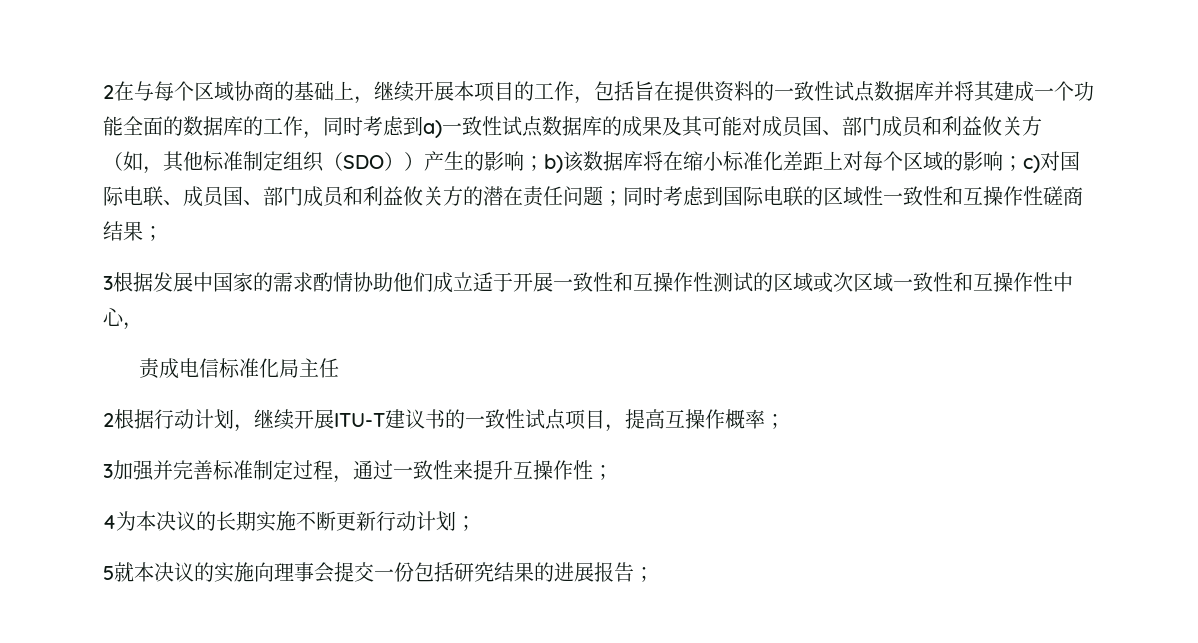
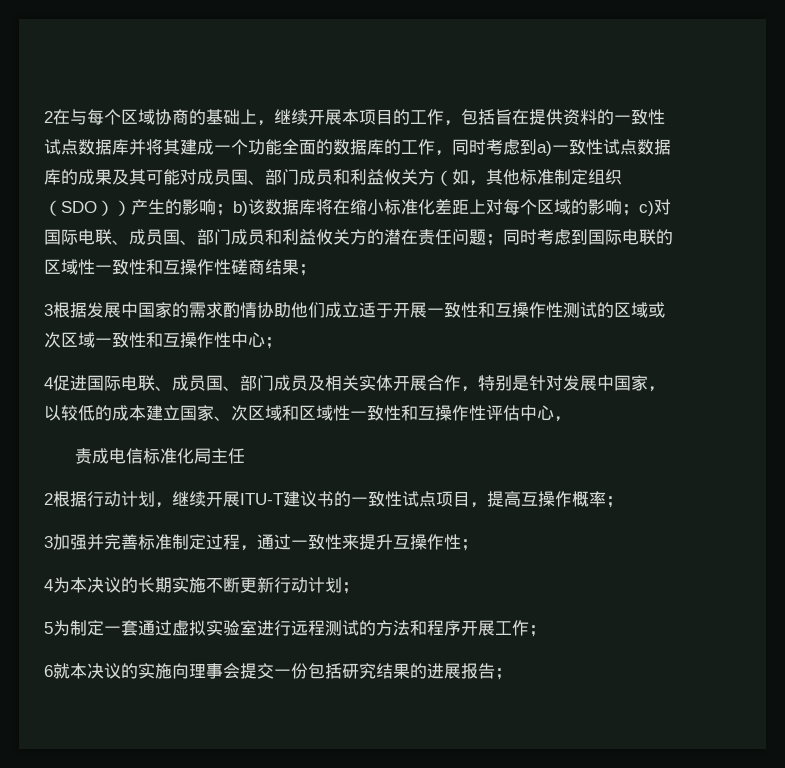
- 3根据发展中国家的需求酌情协助他们成立适于开展一致性和互操作性测试的区域或次区域一致性和互操作性中心，
+ 3根据发展中国家的需求酌情协助他们成立适于开展一致性和互操作性测试的区域或次区域一致性和互操作性中心；
+ 4促进国际电联、成员国、部门成员及相关实体开展合作，特别是针对发展中国家，以较低的成本建立国家、次区域和区域性一致性和互操作性评估中心，
- 5就本决议的实施向理事会提交一份包括研究结果的进展报告；
+ 5为制定一套通过虚拟实验室进行远程测试的方法和程序开展工作；
+ 6就本决议的实施向理事会提交一份包括研究结果的进展报告；

